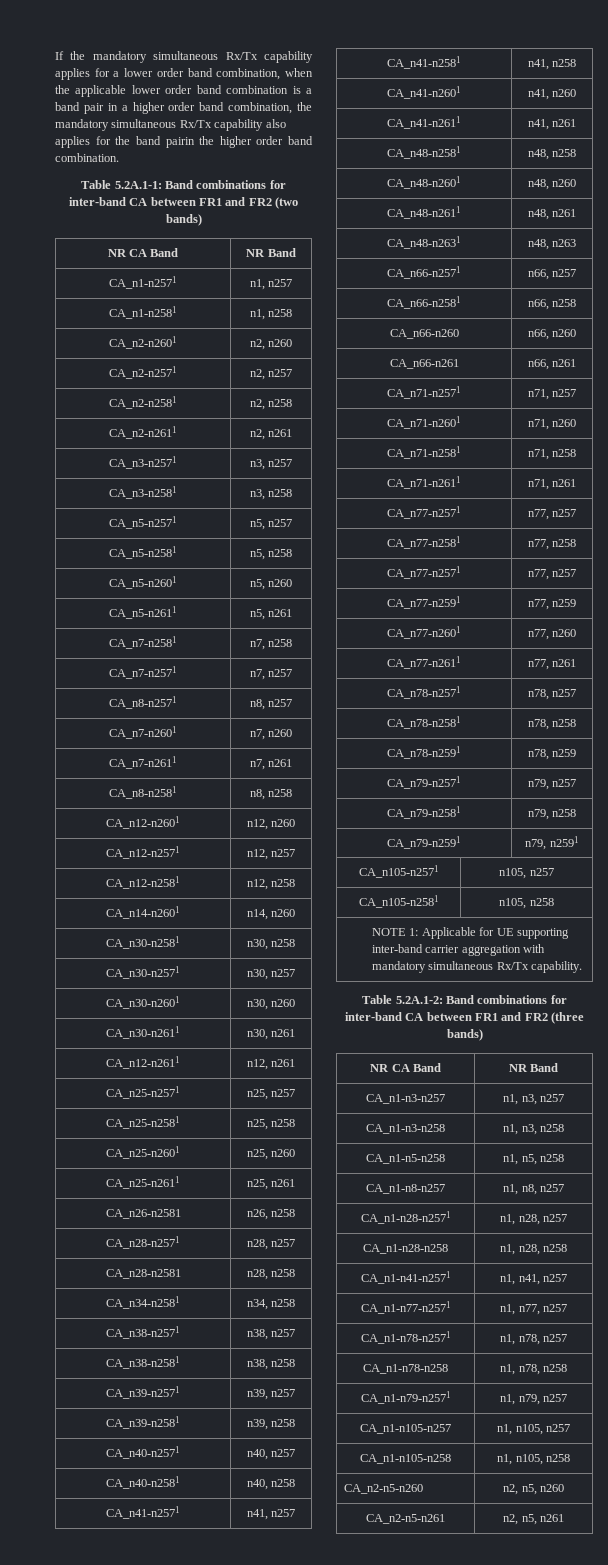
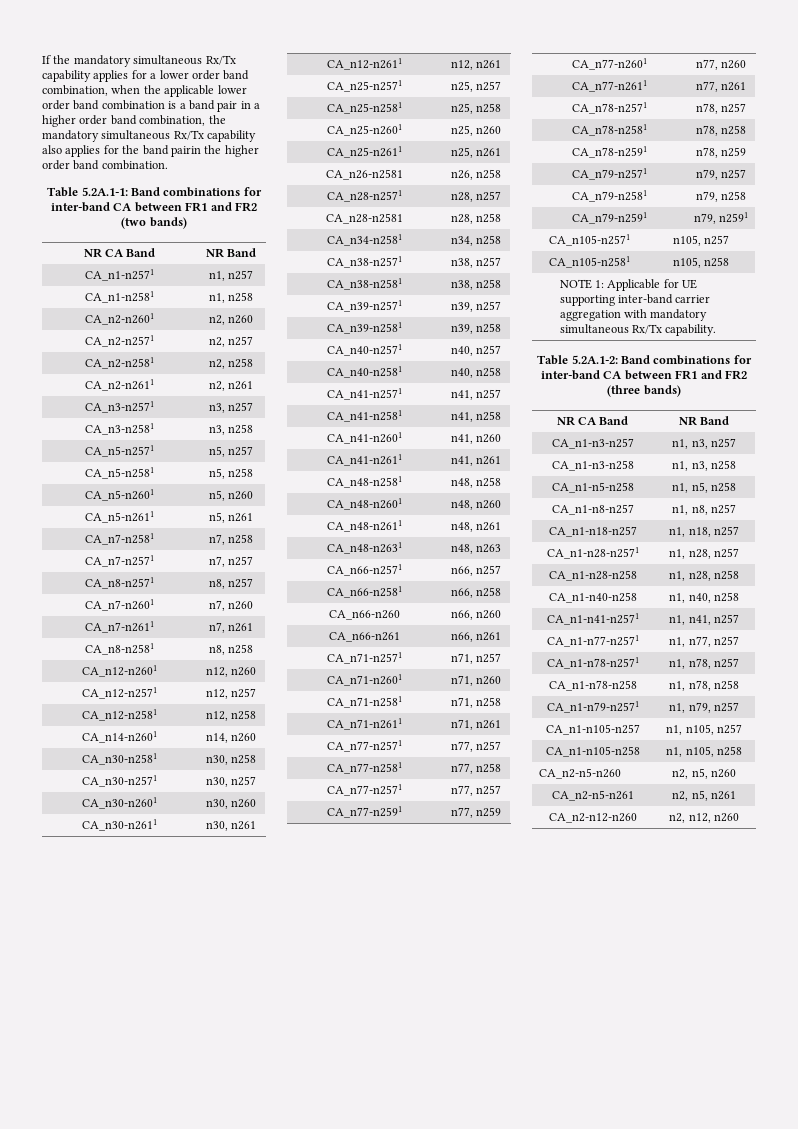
+ CA_n1-n18-n257 | n1, n18, n257
+ CA_n1-n40-n258 | n1, n40, n258
+ CA_n2-n12-n260 | n2, n12, n260

